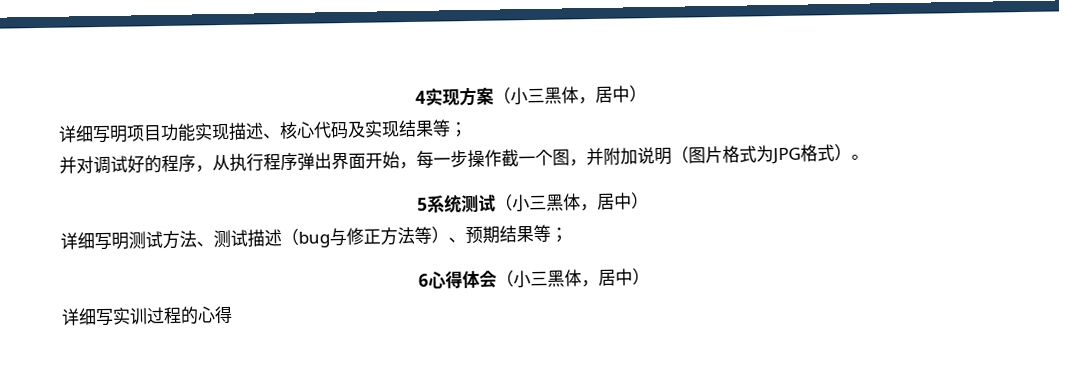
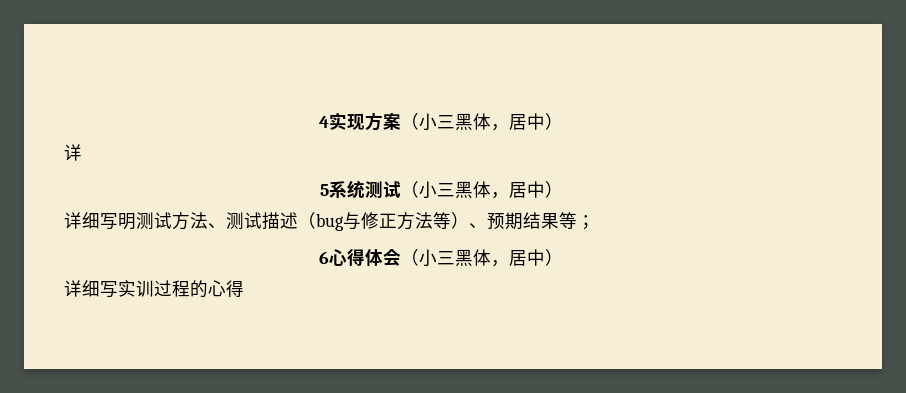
  4实现方案（小三黑体，居中）
- 详细写明项目功能实现描述、核心代码及实现结果等；
- 并对调试好的程序，从执行程序弹出界面开始，每一步操作截一个图，并附加说明（图片格式为JPG格式）。
+ 详

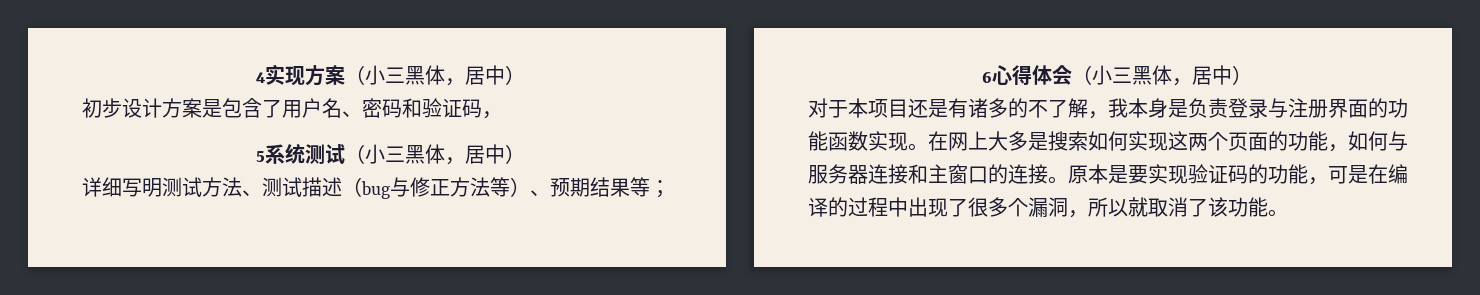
  4实现方案（小三黑体，居中）
- 详
+ 初步设计方案是包含了用户名、密码和验证码，
- 详细写实训过程的心得
+ 对于本项目还是有诸多的不了解，我本身是负责登录与注册界面的功能函数实现。在网上大多是搜索如何实现这两个页面的功能，如何与服务器连接和主窗口的连接。原本是要实现验证码的功能，可是在编译的过程中出现了很多个漏洞，所以就取消了该功能。

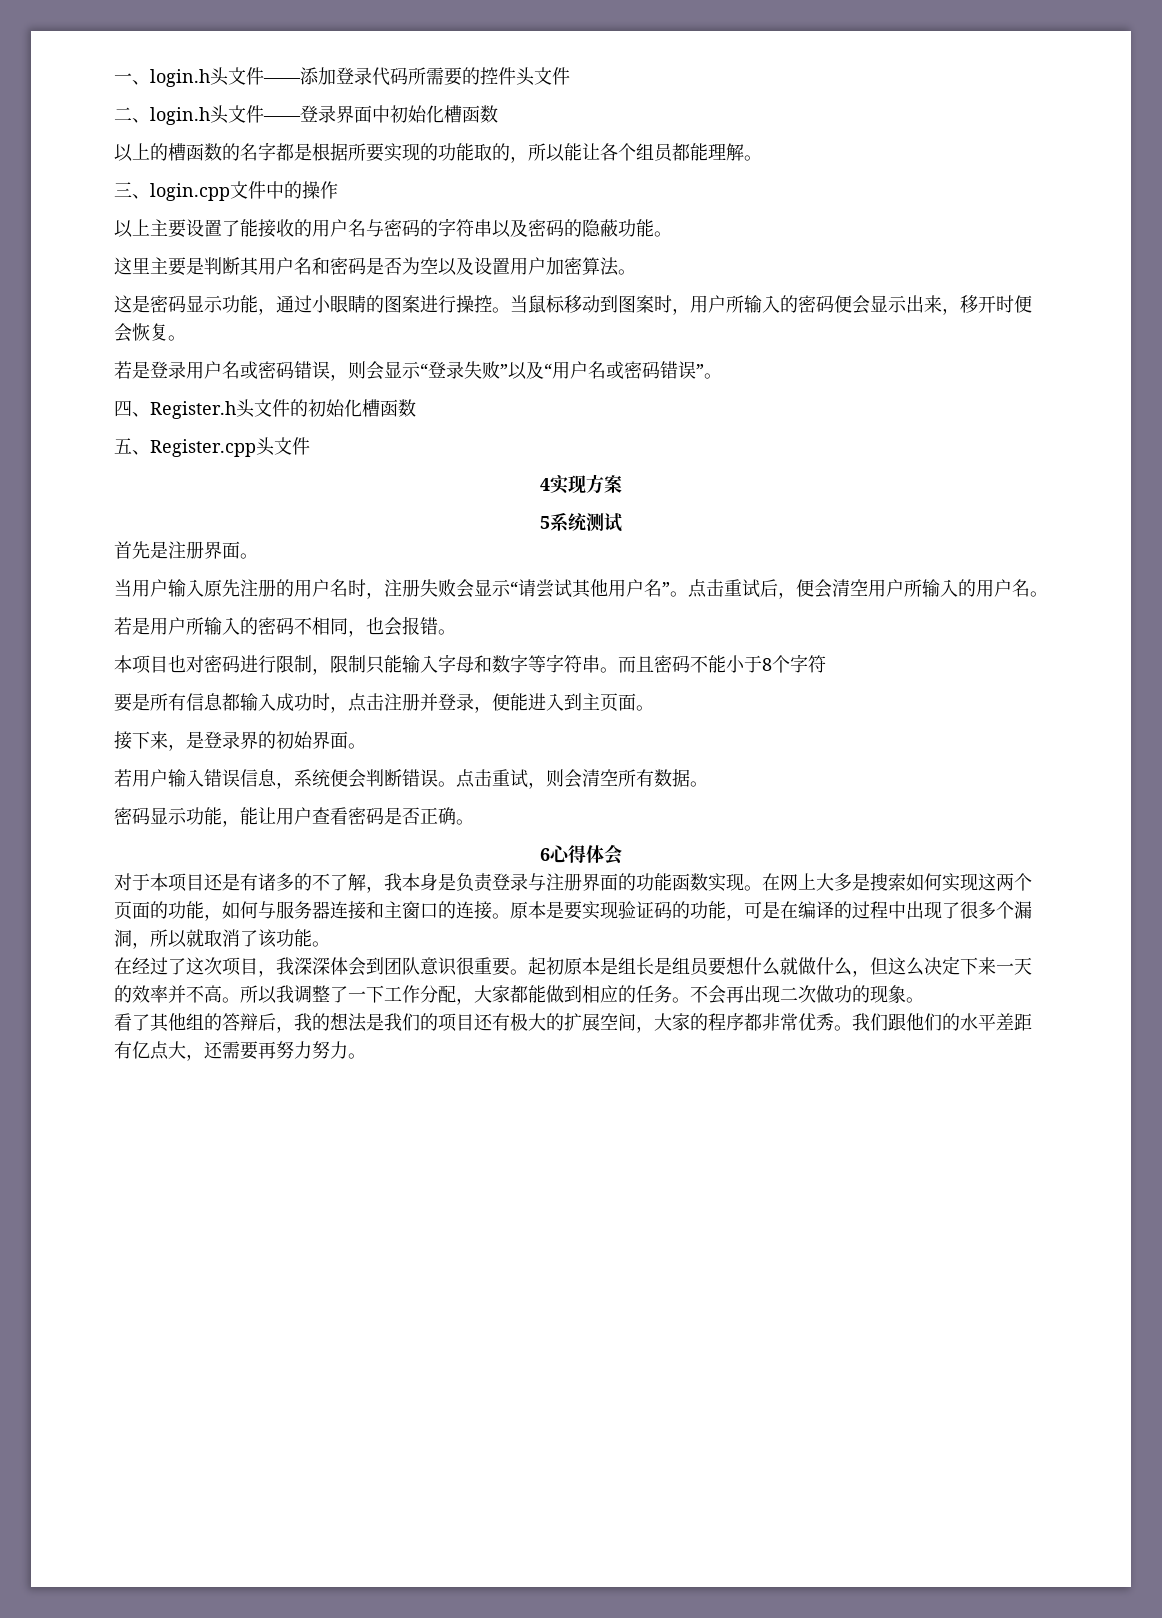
- 4实现方案（小三黑体，居中）
- 初步设计方案是包含了用户名、密码和验证码，
- 5系统测试（小三黑体，居中）
- 详细写明测试方法、测试描述（bug与修正方法等）、预期结果等；
+ 一、login.h头文件——添加登录代码所需要的控件头文件
+ 二、login.h头文件——登录界面中初始化槽函数
+ 以上的槽函数的名字都是根据所要实现的功能取的，所以能让各个组员都能理解。
+ 三、login.cpp文件中的操作
+ 以上主要设置了能接收的用户名与密码的字符串以及密码的隐蔽功能。
+ 这里主要是判断其用户名和密码是否为空以及设置用户加密算法。
+ 这是密码显示功能，通过小眼睛的图案进行操控。当鼠标移动到图案时，用户所输入的密码便会显示出来，移开时便会恢复。
+ 若是登录用户名或密码错误，则会显示“登录失败”以及“用户名或密码错误”。
+ 四、Register.h头文件的初始化槽函数
+ 五、Register.cpp头文件
+ 4实现方案
+ 5系统测试
+ 首先是注册界面。
+ 当用户输入原先注册的用户名时，注册失败会显示“请尝试其他用户名”。点击重试后，便会清空用户所输入的用户名。
+ 若是用户所输入的密码不相同，也会报错。
+ 本项目也对密码进行限制，限制只能输入字母和数字等字符串。而且密码不能小于8个字符
+ 要是所有信息都输入成功时，点击注册并登录，便能进入到主页面。
+ 接下来，是登录界的初始界面。
+ 若用户输入错误信息，系统便会判断错误。点击重试，则会清空所有数据。
+ 密码显示功能，能让用户查看密码是否正确。
- 6心得体会（小三黑体，居中）
+ 6心得体会
+ 在经过了这次项目，我深深体会到团队意识很重要。起初原本是组长是组员要想什么就做什么，但这么决定下来一天的效率并不高。所以我调整了一下工作分配，大家都能做到相应的任务。不会再出现二次做功的现象。
+ 看了其他组的答辩后，我的想法是我们的项目还有极大的扩展空间，大家的程序都非常优秀。我们跟他们的水平差距有亿点大，还需要再努力努力。

